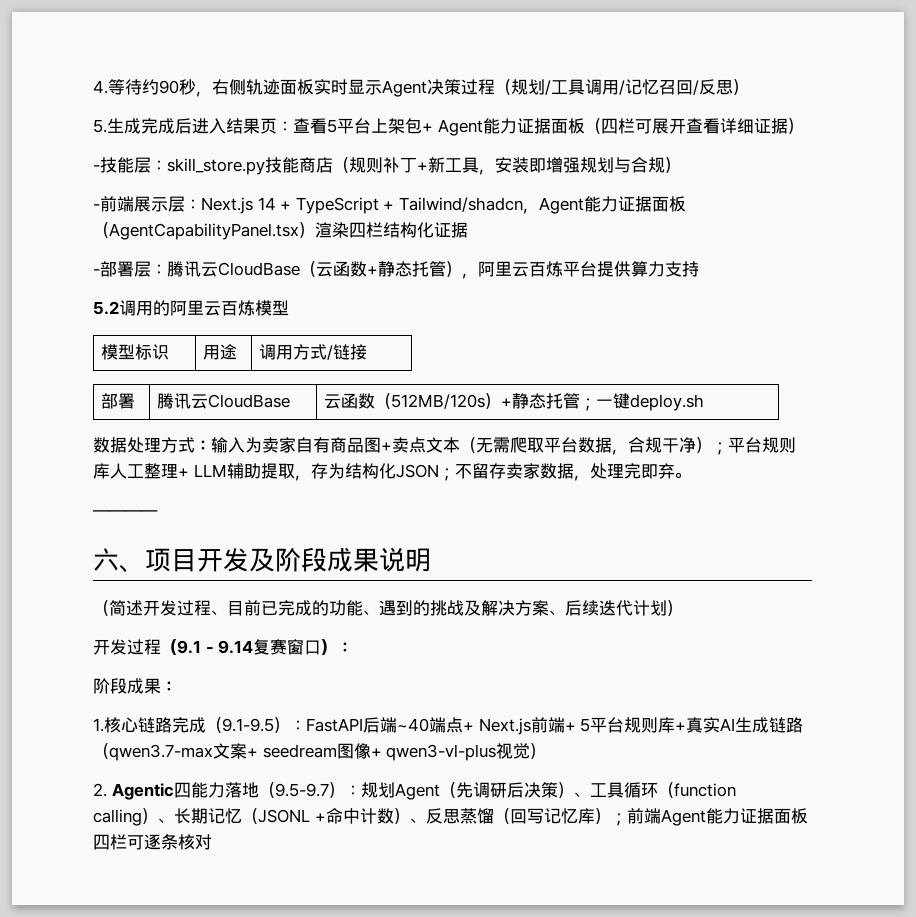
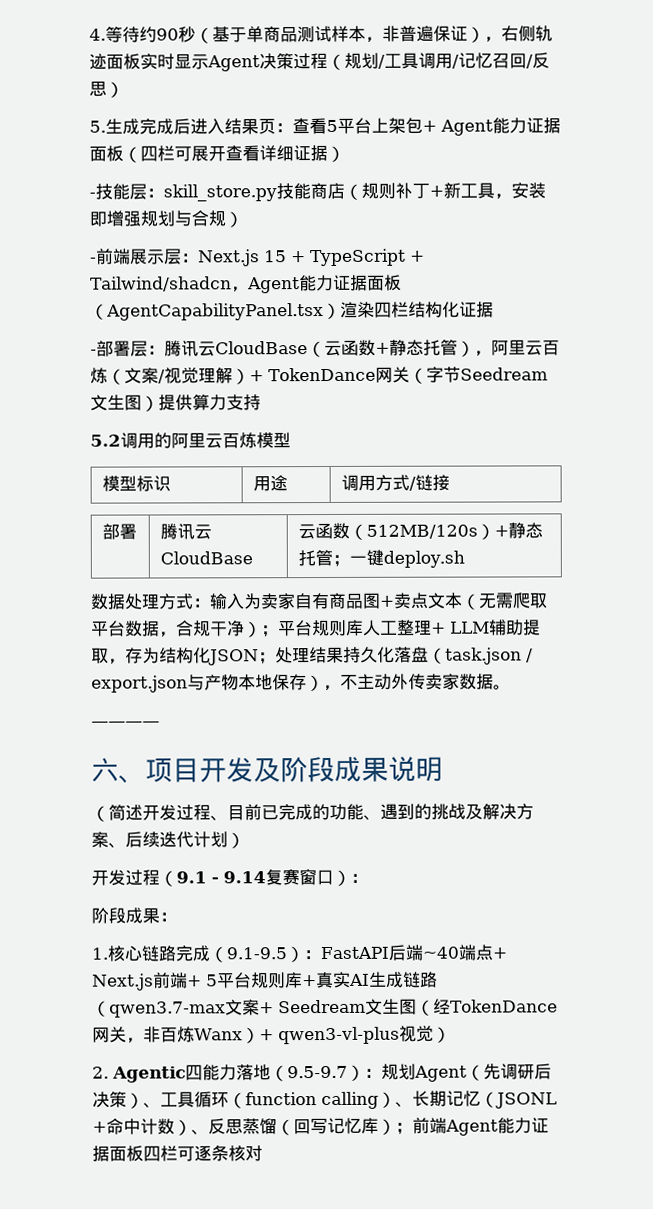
- 4.等待约90秒，右侧轨迹面板实时显示Agent决策过程（规划/工具调用/记忆召回/反思）
+ 4.等待约90秒（基于单商品测试样本，非普遍保证），右侧轨迹面板实时显示Agent决策过程（规划/工具调用/记忆召回/反思）
- -前端展示层：Next.js 14 + TypeScript + Tailwind/shadcn，Agent能力证据面板（AgentCapabilityPanel.tsx）渲染四栏结构化证据
+ -前端展示层：Next.js 15 + TypeScript + Tailwind/shadcn，Agent能力证据面板（AgentCapabilityPanel.tsx）渲染四栏结构化证据
- -部署层：腾讯云CloudBase（云函数+静态托管），阿里云百炼平台提供算力支持
+ -部署层：腾讯云CloudBase（云函数+静态托管），阿里云百炼（文案/视觉理解）+ TokenDance网关（字节Seedream文生图）提供算力支持
- 数据处理方式：输入为卖家自有商品图+卖点文本（无需爬取平台数据，合规干净）；平台规则库人工整理+ LLM辅助提取，存为结构化JSON；不留存卖家数据，处理完即弃。
+ 数据处理方式：输入为卖家自有商品图+卖点文本（无需爬取平台数据，合规干净）；平台规则库人工整理+ LLM辅助提取，存为结构化JSON；处理结果持久化落盘（task.json / export.json与产物本地保存），不主动外传卖家数据。
- 1.核心链路完成（9.1-9.5）：FastAPI后端~40端点+ Next.js前端+ 5平台规则库+真实AI生成链路（qwen3.7-max文案+ seedream图像+ qwen3-vl-plus视觉）
+ 1.核心链路完成（9.1-9.5）：FastAPI后端~40端点+ Next.js前端+ 5平台规则库+真实AI生成链路（qwen3.7-max文案+ Seedream文生图（经TokenDance网关，非百炼Wanx）+ qwen3-vl-plus视觉）

